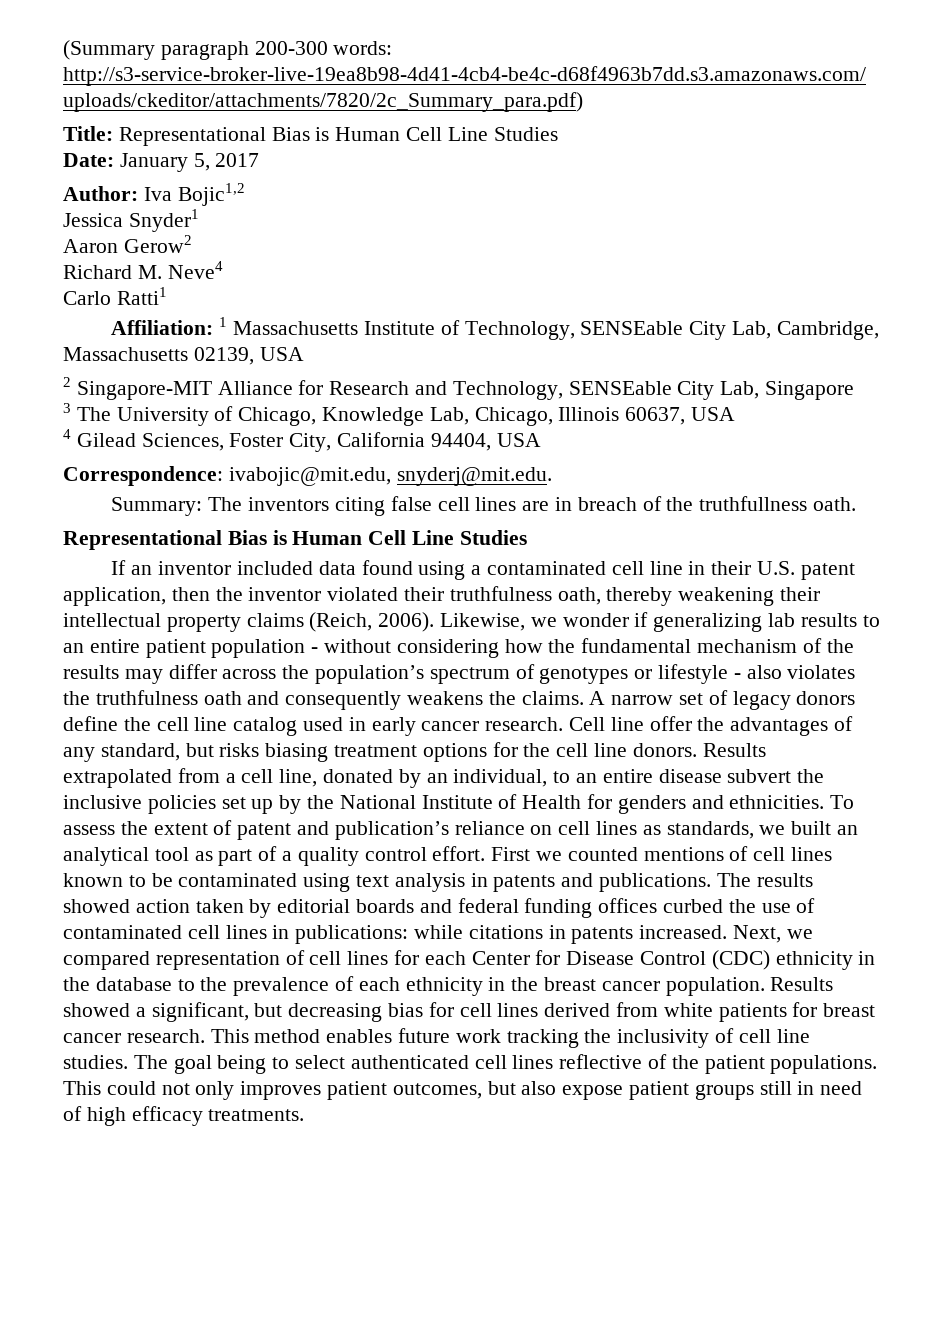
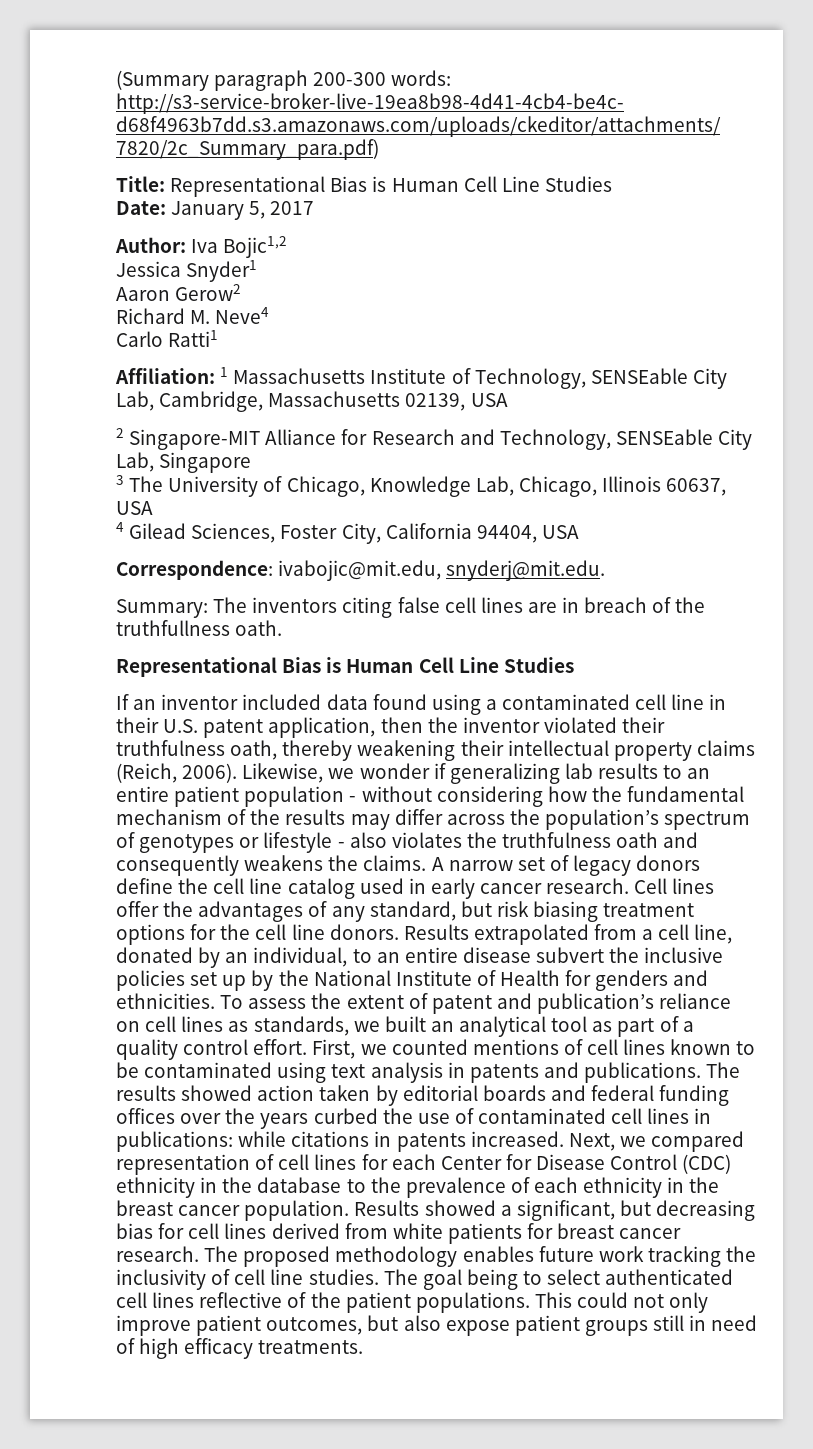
- Cell line offer the advantages of any standard, but risks biasing treatment options for the cell line donors.
+ Cell lines offer the advantages of any standard, but risk biasing treatment options for the cell line donors.
- First we counted mentions of cell lines known to be contaminated using text analysis in patents and publications.
+ First, we counted mentions of cell lines known to be contaminated using text analysis in patents and publications.
- The results showed action taken by editorial boards and federal funding offices curbed the use of contaminated cell lines in publications: while citations in patents increased.
+ The results showed action taken by editorial boards and federal funding offices over the years curbed the use of contaminated cell lines in publications: while citations in patents increased.
- This method enables future work tracking the inclusivity of cell line studies.
+ The proposed methodology enables future work tracking the inclusivity of cell line studies.
- This could not only improves patient outcomes, but also expose patient groups still in need of high efficacy treatments.
+ This could not only improve patient outcomes, but also expose patient groups still in need of high efficacy treatments.

